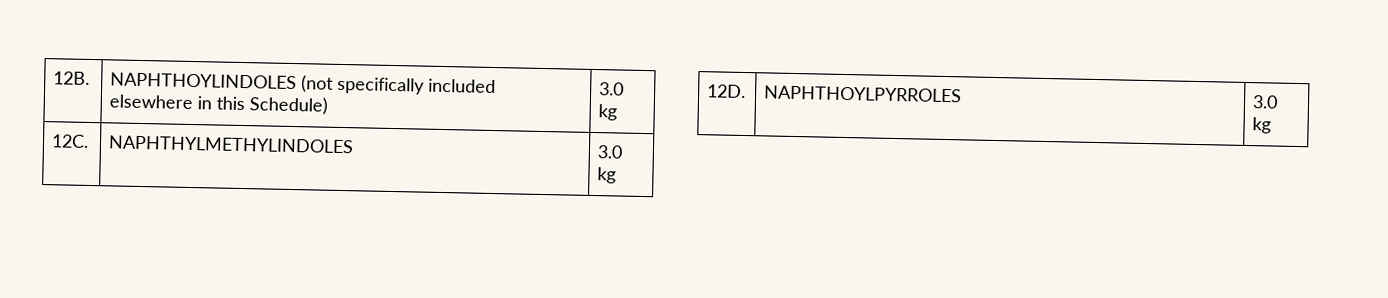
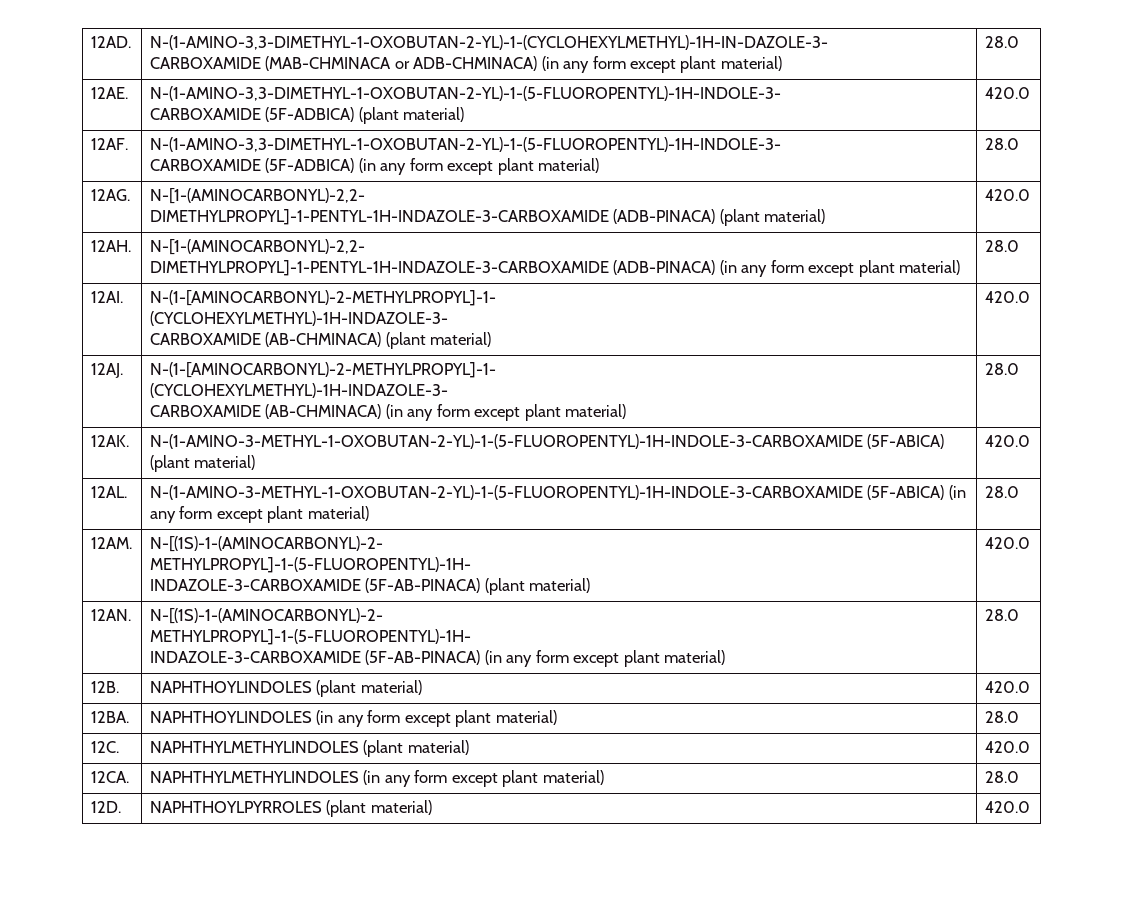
- 12B. | NAPHTHOYLINDOLES (not specifically included elsewhere in this Schedule) | 3.0 kg
- 12C. | NAPHTHYLMETHYLINDOLES | 3.0 kg
+ 12AD. | N-(1-AMINO-3,3-DIMETHYL-1-OXOBUTAN-2-YL)-1-(CYCLOHEXYLMETHYL)-1H-IN-DAZOLE-3-
+ CARBOXAMIDE (MAB-CHMINACA or ADB-CHMINACA) (in any form except plant material) | 28.0
+ 12AE. | N-(1-AMINO-3,3-DIMETHYL-1-OXOBUTAN-2-YL)-1-(5-FLUOROPENTYL)-1H-INDOLE-3-
+ CARBOXAMIDE (5F-ADBICA) (plant material) | 420.0
+ 12AF. | N-(1-AMINO-3,3-DIMETHYL-1-OXOBUTAN-2-YL)-1-(5-FLUOROPENTYL)-1H-INDOLE-3-
+ CARBOXAMIDE (5F-ADBICA) (in any form except plant material) | 28.0
+ 12AG. | N-[1-(AMINOCARBONYL)-2,2-
+ DIMETHYLPROPYL]-1-PENTYL-1H-INDAZOLE-3-CARBOXAMIDE (ADB-PINACA) (plant material) | 420.0
+ 12AH. | N-[1-(AMINOCARBONYL)-2,2-
+ DIMETHYLPROPYL]-1-PENTYL-1H-INDAZOLE-3-CARBOXAMIDE (ADB-PINACA) (in any form except plant material) | 28.0
+ 12AI. | N-(1-[AMINOCARBONYL)-2-METHYLPROPYL]-1-
+ (CYCLOHEXYLMETHYL)-1H-INDAZOLE-3-
+ CARBOXAMIDE (AB-CHMINACA) (plant material) | 420.0
+ 12AJ. | N-(1-[AMINOCARBONYL)-2-METHYLPROPYL]-1-
+ (CYCLOHEXYLMETHYL)-1H-INDAZOLE-3-
+ CARBOXAMIDE (AB-CHMINACA) (in any form except plant material) | 28.0
+ 12AK. | N-(1-AMINO-3-METHYL-1-OXOBUTAN-2-YL)-1-(5-FLUOROPENTYL)-1H-INDOLE-3-CARBOXAMIDE (5F-ABICA) (plant material) | 420.0
+ 12AL. | N-(1-AMINO-3-METHYL-1-OXOBUTAN-2-YL)-1-(5-FLUOROPENTYL)-1H-INDOLE-3-CARBOXAMIDE (5F-ABICA) (in any form except plant material) | 28.0
+ 12AM. | N-[(1S)-1-(AMINOCARBONYL)-2-
+ METHYLPROPYL]-1-(5-FLUOROPENTYL)-1H-
+ INDAZOLE-3-CARBOXAMIDE (5F-AB-PINACA) (plant material) | 420.0
+ 12AN. | N-[(1S)-1-(AMINOCARBONYL)-2-
+ METHYLPROPYL]-1-(5-FLUOROPENTYL)-1H-
+ INDAZOLE-3-CARBOXAMIDE (5F-AB-PINACA) (in any form except plant material) | 28.0
+ 12B. | NAPHTHOYLINDOLES (plant material) | 420.0
+ 12BA. | NAPHTHOYLINDOLES (in any form except plant material) | 28.0
+ 12C. | NAPHTHYLMETHYLINDOLES (plant material) | 420.0
+ 12CA. | NAPHTHYLMETHYLINDOLES (in any form except plant material) | 28.0
- 12D. | NAPHTHOYLPYRROLES | 3.0 kg
+ 12D. | NAPHTHOYLPYRROLES (plant material) | 420.0

